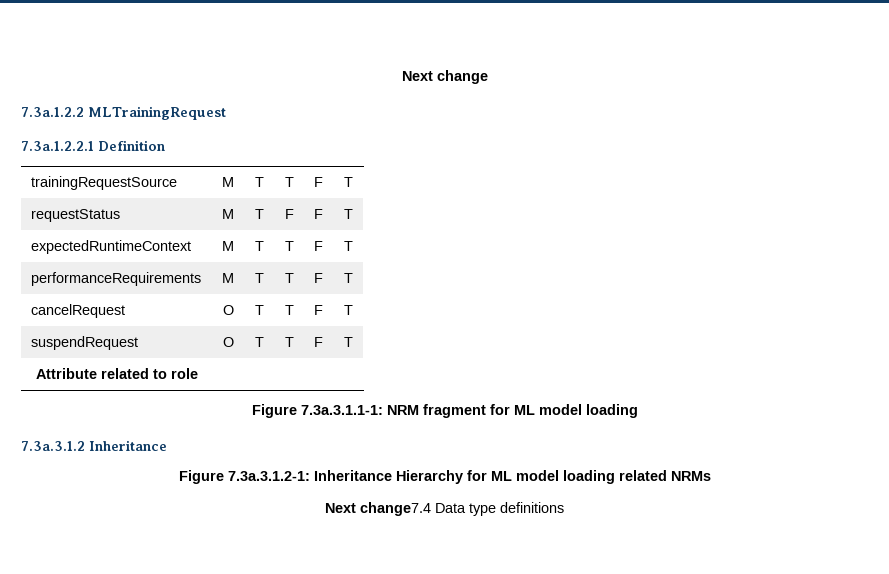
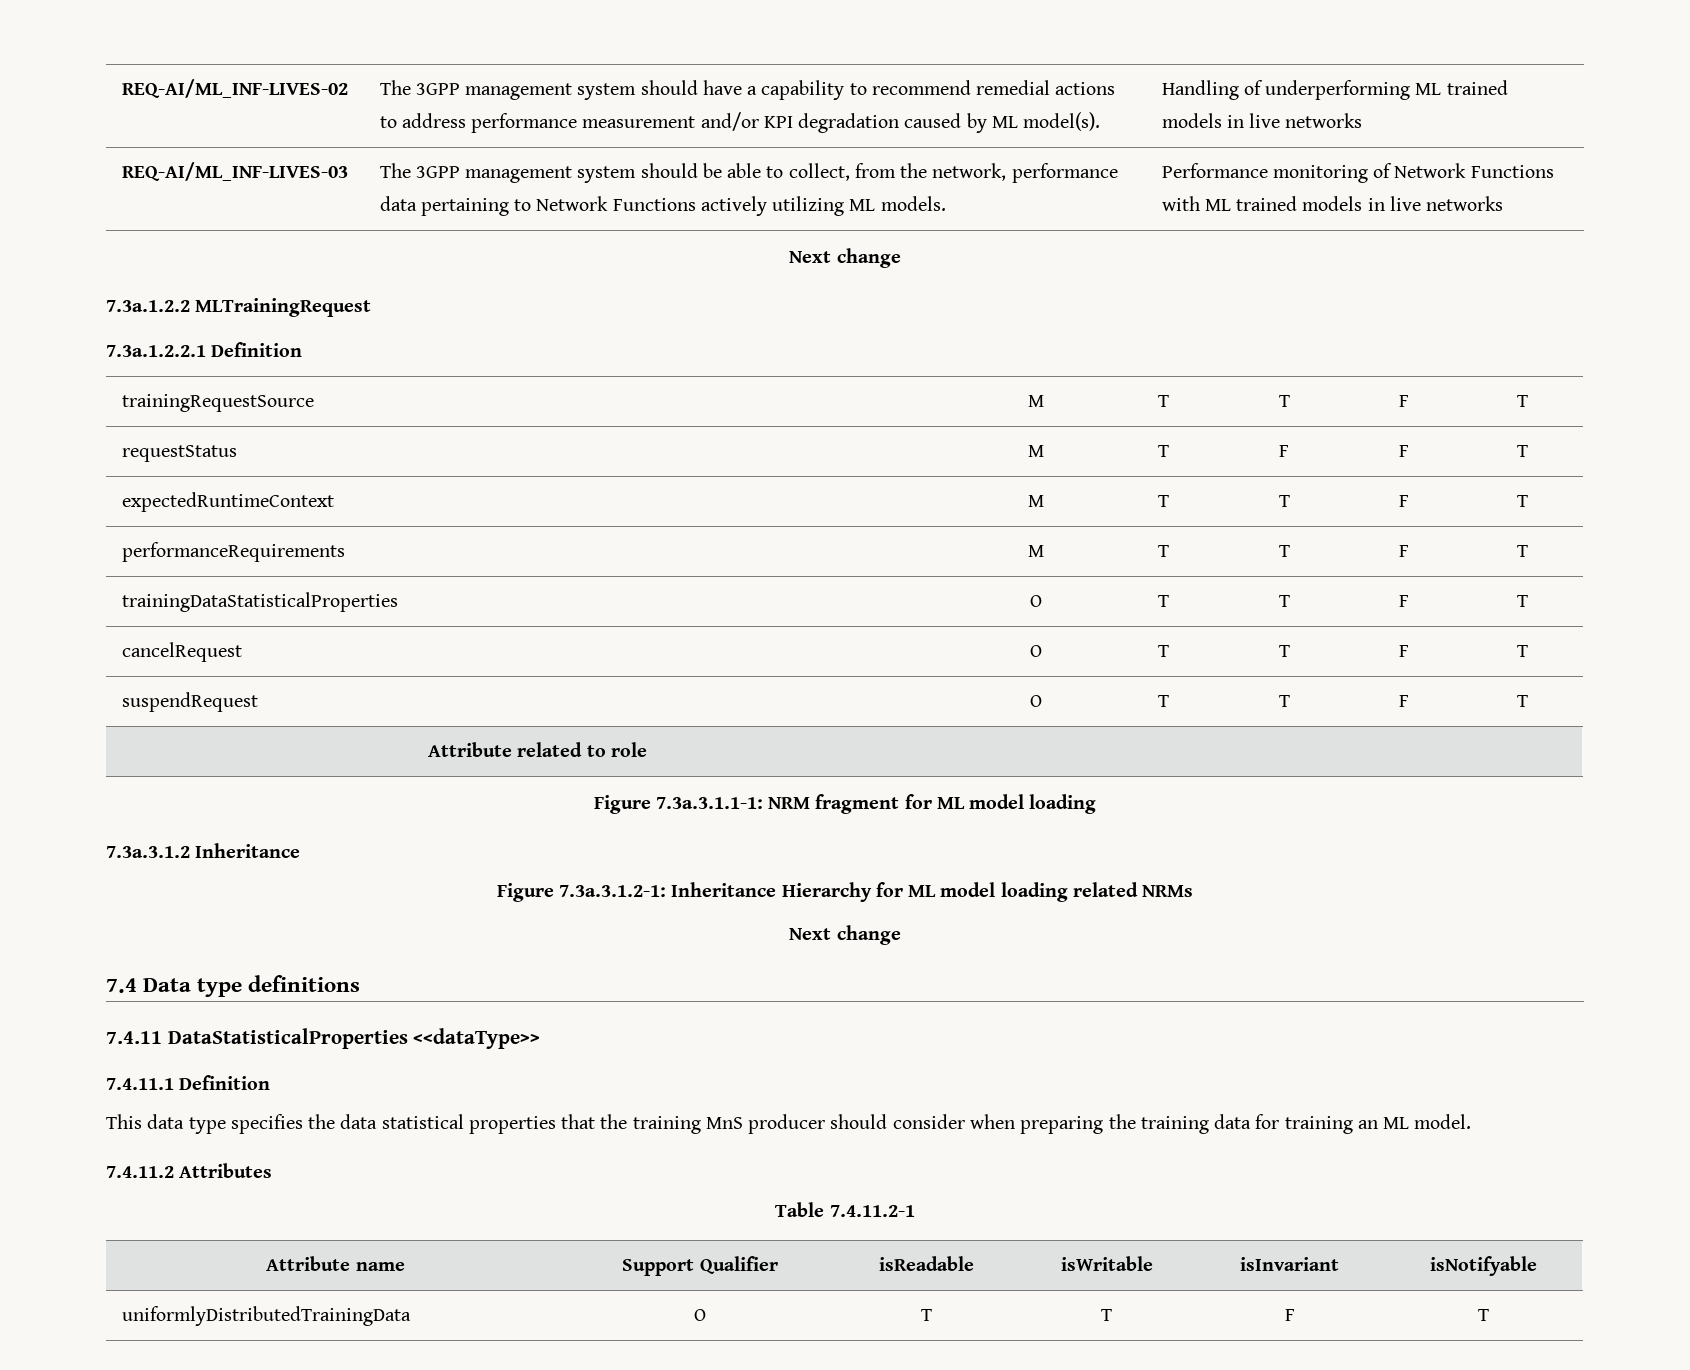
+ REQ-AI/ML_INF-LIVES-02 | The 3GPP management system should have a capability to recommend remedial actions to address performance measurement and/or KPI degradation caused by ML model(s). | Handling of underperforming ML trained models in live networks
+ REQ-AI/ML_INF-LIVES-03 | The 3GPP management system should be able to collect, from the network, performance data pertaining to Network Functions actively utilizing ML models. | Performance monitoring of Network Functions with ML trained models in live networks
+ trainingDataStatisticalProperties | O | T | T | F | T
  Figure 7.3a.3.1.2-1: Inheritance Hierarchy for ML model loading related NRMs
- Next change7.4 Data type definitions
+ Next change
+ 7.4 Data type definitions
+ 7.4.11 DataStatisticalProperties <<dataType>>
+ 7.4.11.1 Definition
+ This data type specifies the data statistical properties that the training MnS producer should consider when preparing the training data for training an ML model.
+ 7.4.11.2 Attributes
+ Table 7.4.11.2-1
+ Attribute name | Support Qualifier | isReadable | isWritable | isInvariant | isNotifyable
+ uniformlyDistributedTrainingData | O | T | T | F | T

